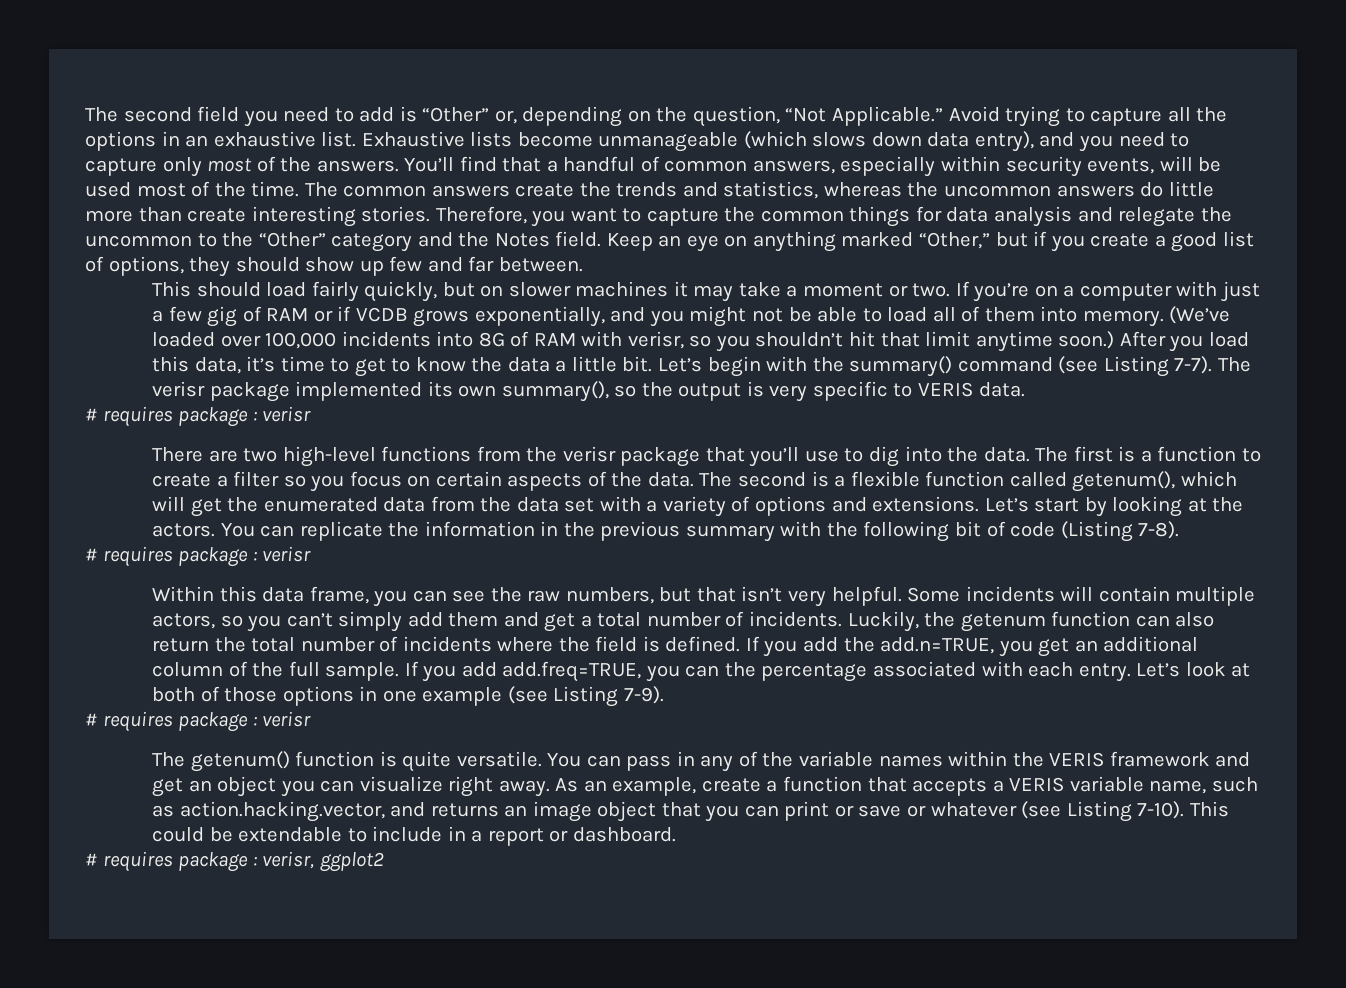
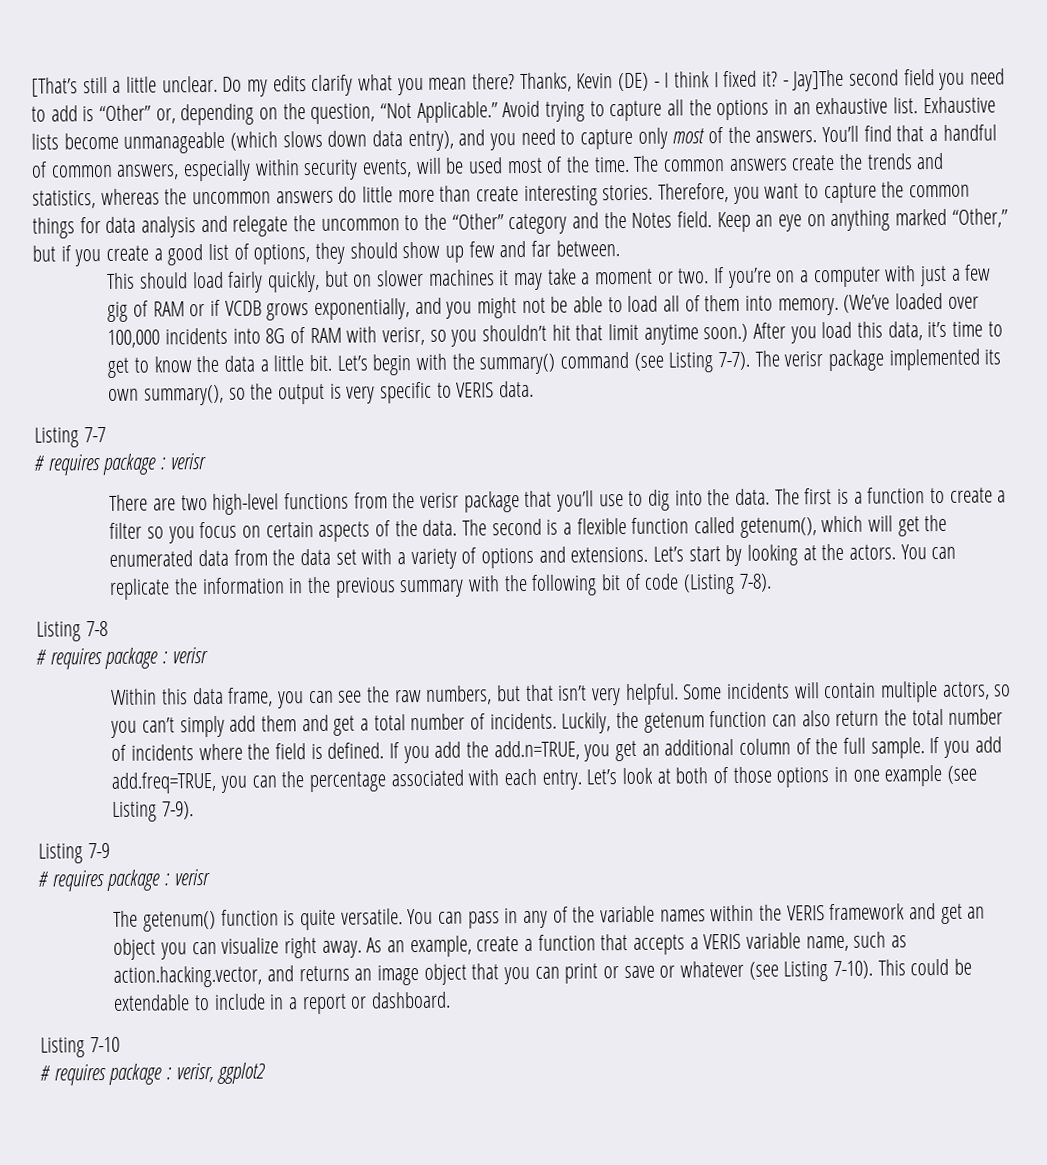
- The second field you need to add is “Other” or, depending on the question, “Not Applicable.”
+ [That’s still a little unclear. Do my edits clarify what you mean there? Thanks, Kevin (DE) - I think I fixed it? - Jay]The second field you need to add is “Other” or, depending on the question, “Not Applicable.”
+ Listing 7-7
+ Listing 7-8
+ Listing 7-9
+ Listing 7-10

